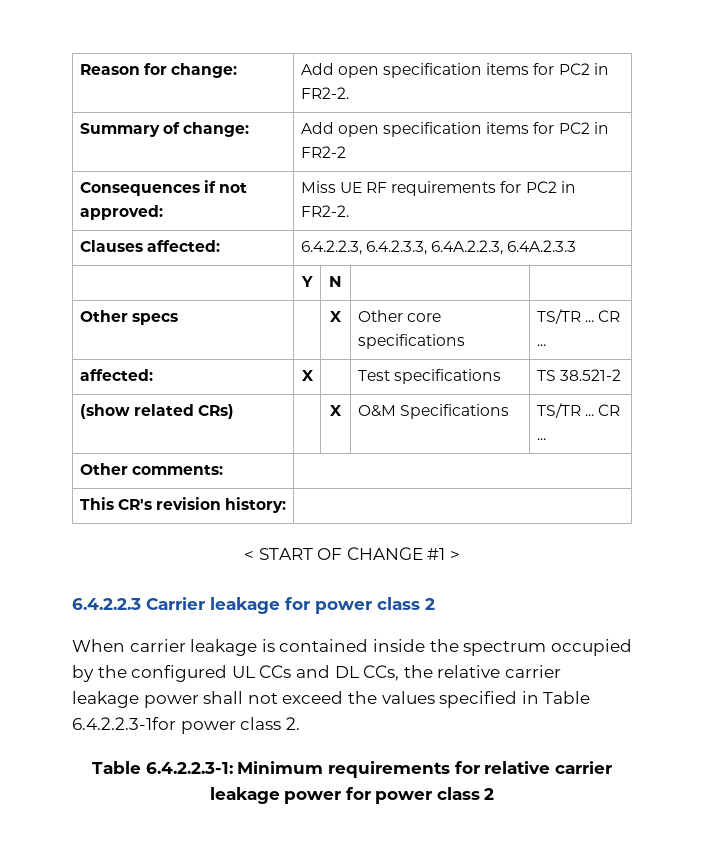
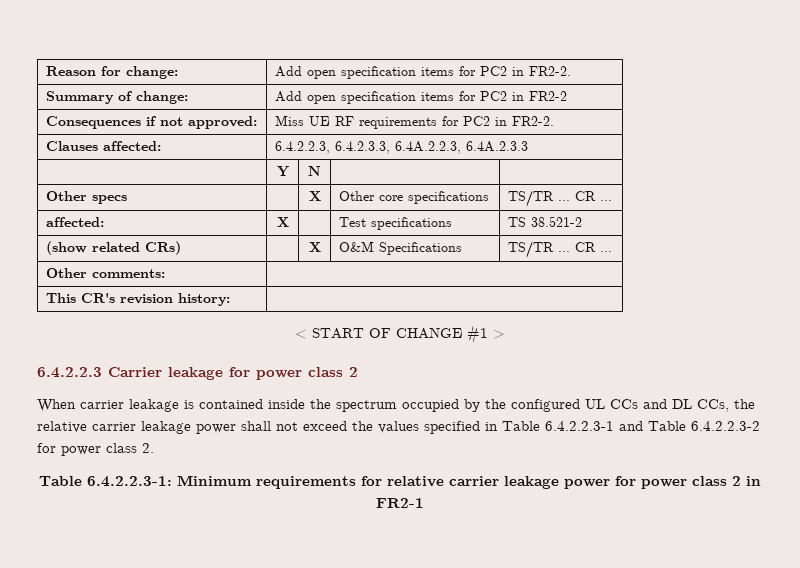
- When carrier leakage is contained inside the spectrum occupied by the configured UL CCs and DL CCs, the relative carrier leakage power shall not exceed the values specified in Table 6.4.2.2.3-1for power class 2.
+ When carrier leakage is contained inside the spectrum occupied by the configured UL CCs and DL CCs, the relative carrier leakage power shall not exceed the values specified in Table 6.4.2.2.3-1 and Table 6.4.2.2.3-2 for power class 2.
- Table 6.4.2.2.3-1: Minimum requirements for relative carrier leakage power for power class 2
+ Table 6.4.2.2.3-1: Minimum requirements for relative carrier leakage power for power class 2 in FR2-1

